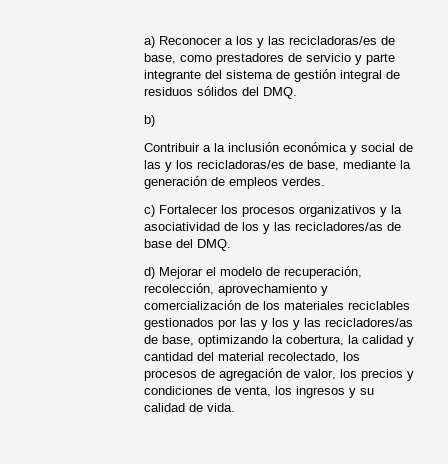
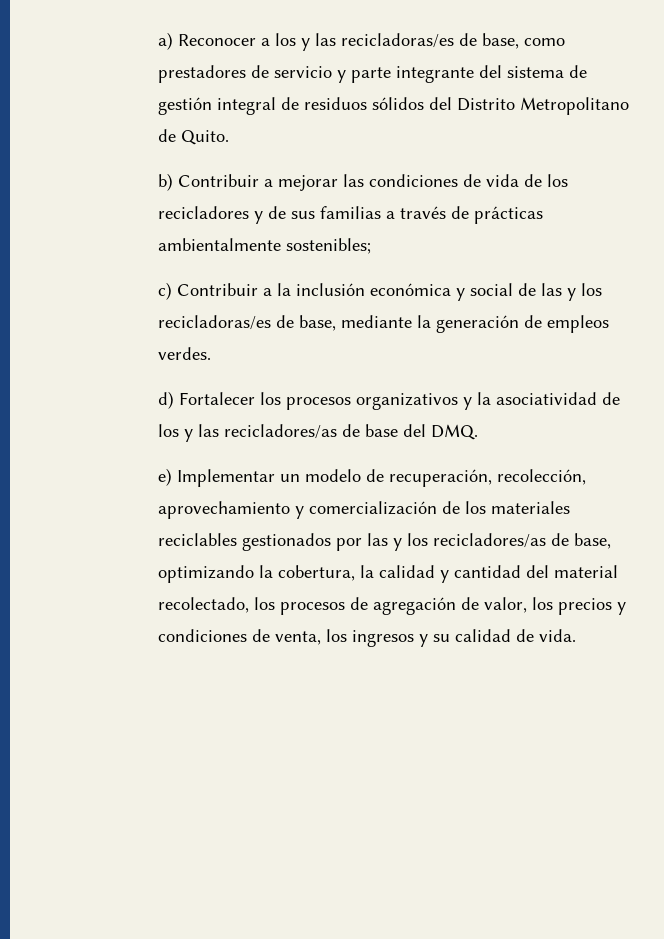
- a) Reconocer a los y las recicladoras/es de base, como prestadores de servicio y parte integrante del sistema de gestión integral de residuos sólidos del DMQ.
- b)
- Contribuir a la inclusión económica y social de las y los recicladoras/es de base, mediante la generación de empleos verdes.
+ a) Reconocer a los y las recicladoras/es de base, como prestadores de servicio y parte integrante del sistema de gestión integral de residuos sólidos del Distrito Metropolitano de Quito.
+ b) Contribuir a mejorar las condiciones de vida de los recicladores y de sus familias a través de prácticas ambientalmente sostenibles;
+ c) Contribuir a la inclusión económica y social de las y los recicladoras/es de base, mediante la generación de empleos verdes.
- c) Fortalecer los procesos organizativos y la asociatividad de los y las recicladores/as de base del DMQ.
+ d) Fortalecer los procesos organizativos y la asociatividad de los y las recicladores/as de base del DMQ.
- d) Mejorar el modelo de recuperación, recolección, aprovechamiento y comercialización de los materiales reciclables gestionados por las y los y las recicladores/as de base, optimizando la cobertura, la calidad y cantidad del material recolectado, los procesos de agregación de valor, los precios y condiciones de venta, los ingresos y su calidad de vida.
+ e) Implementar un modelo de recuperación, recolección, aprovechamiento y comercialización de los materiales reciclables gestionados por las y los recicladores/as de base, optimizando la cobertura, la calidad y cantidad del material recolectado, los procesos de agregación de valor, los precios y condiciones de venta, los ingresos y su calidad de vida.

